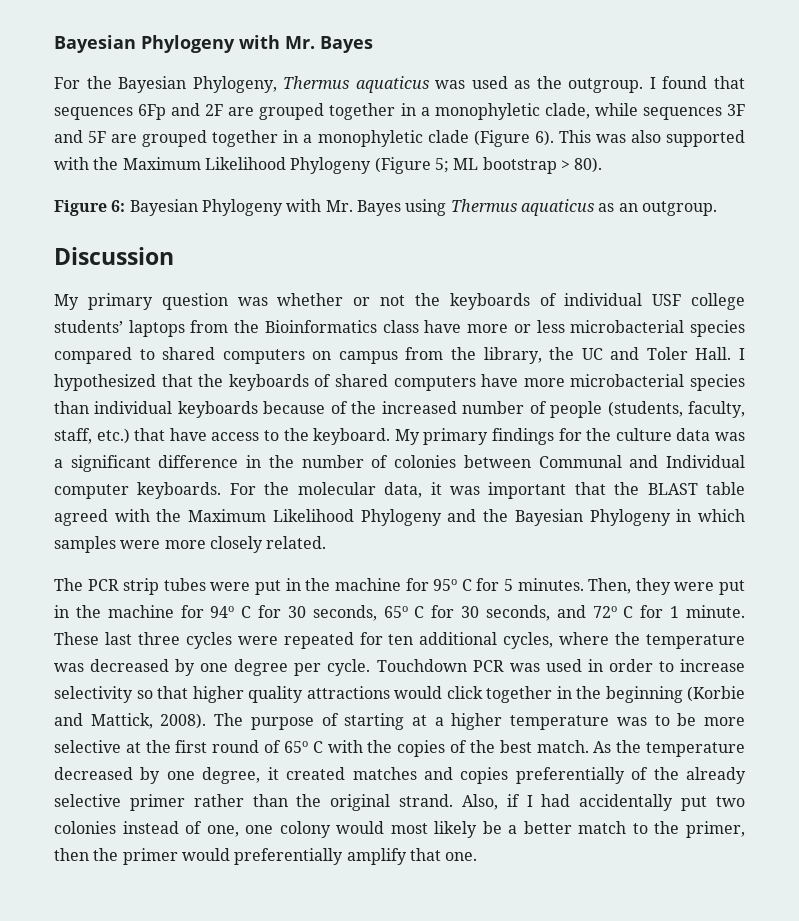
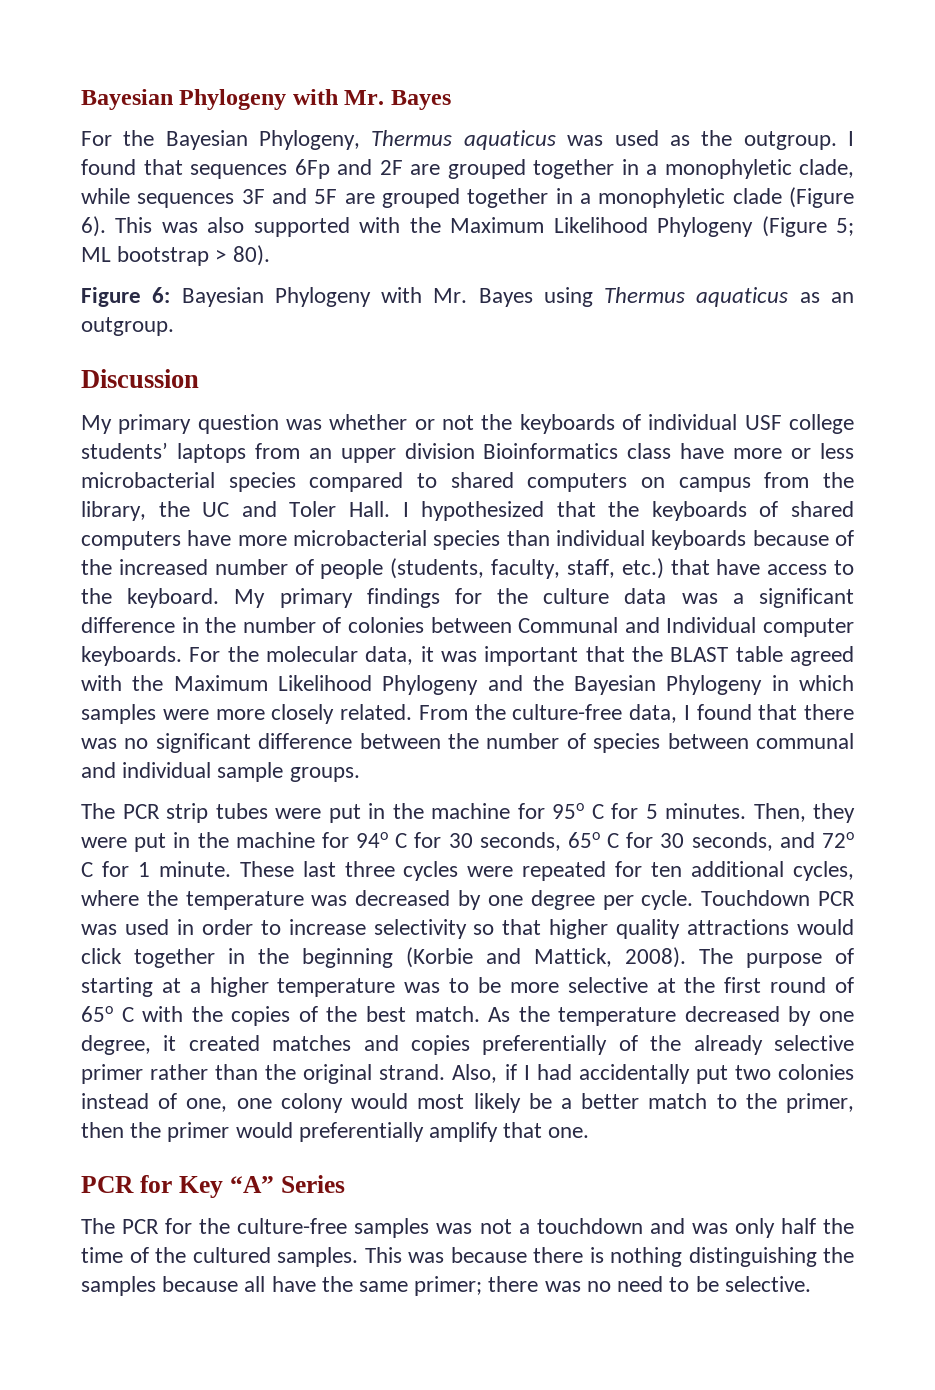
- My primary question was whether or not the keyboards of individual USF college students’ laptops from the Bioinformatics class have more or less microbacterial species compared to shared computers on campus from the library, the UC and Toler Hall.
+ My primary question was whether or not the keyboards of individual USF college students’ laptops from an upper division Bioinformatics class have more or less microbacterial species compared to shared computers on campus from the library, the UC and Toler Hall.
+ From the culture-free data, I found that there was no significant difference between the number of species between communal and individual sample groups.
+ PCR for Key “A” Series
+ The PCR for the culture-free samples was not a touchdown and was only half the time of the cultured samples. This was because there is nothing distinguishing the samples because all have the same primer; there was no need to be selective.

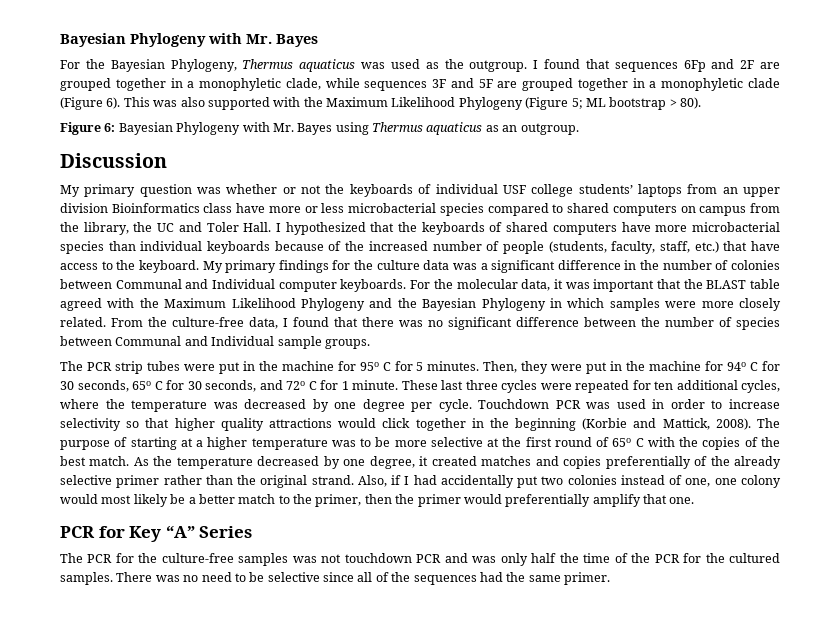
- From the culture-free data, I found that there was no significant difference between the number of species between communal and individual sample groups.
+ From the culture-free data, I found that there was no significant difference between the number of species between Communal and Individual sample groups.
- The PCR for the culture-free samples was not a touchdown and was only half the time of the cultured samples. This was because there is nothing distinguishing the samples because all have the same primer; there was no need to be selective.
+ The PCR for the culture-free samples was not touchdown PCR and was only half the time of the PCR for the cultured samples. There was no need to be selective since all of the sequences had the same primer.

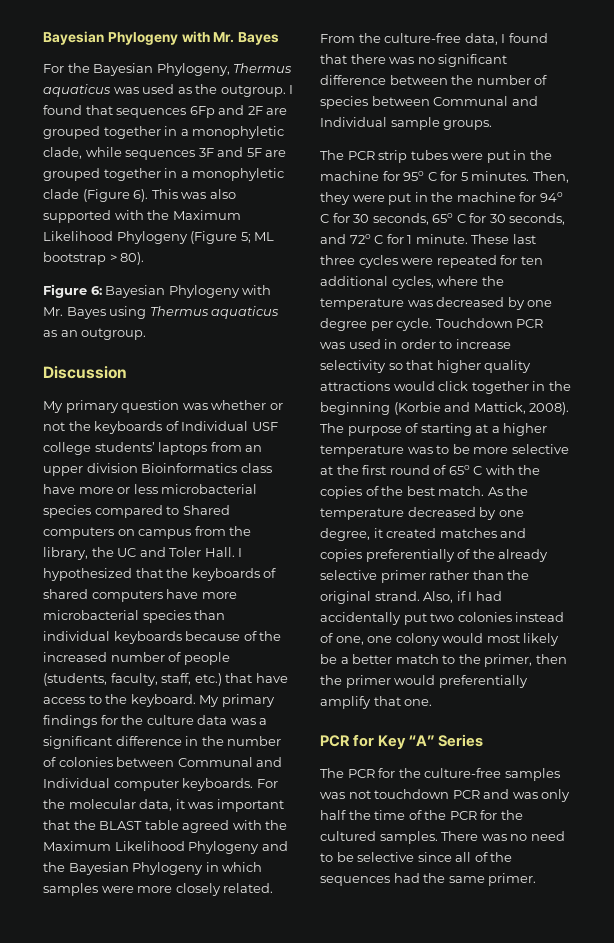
- My primary question was whether or not the keyboards of individual USF college students’ laptops from an upper division Bioinformatics class have more or less microbacterial species compared to shared computers on campus from the library, the UC and Toler Hall.
+ My primary question was whether or not the keyboards of Individual USF college students’ laptops from an upper division Bioinformatics class have more or less microbacterial species compared to Shared computers on campus from the library, the UC and Toler Hall.

